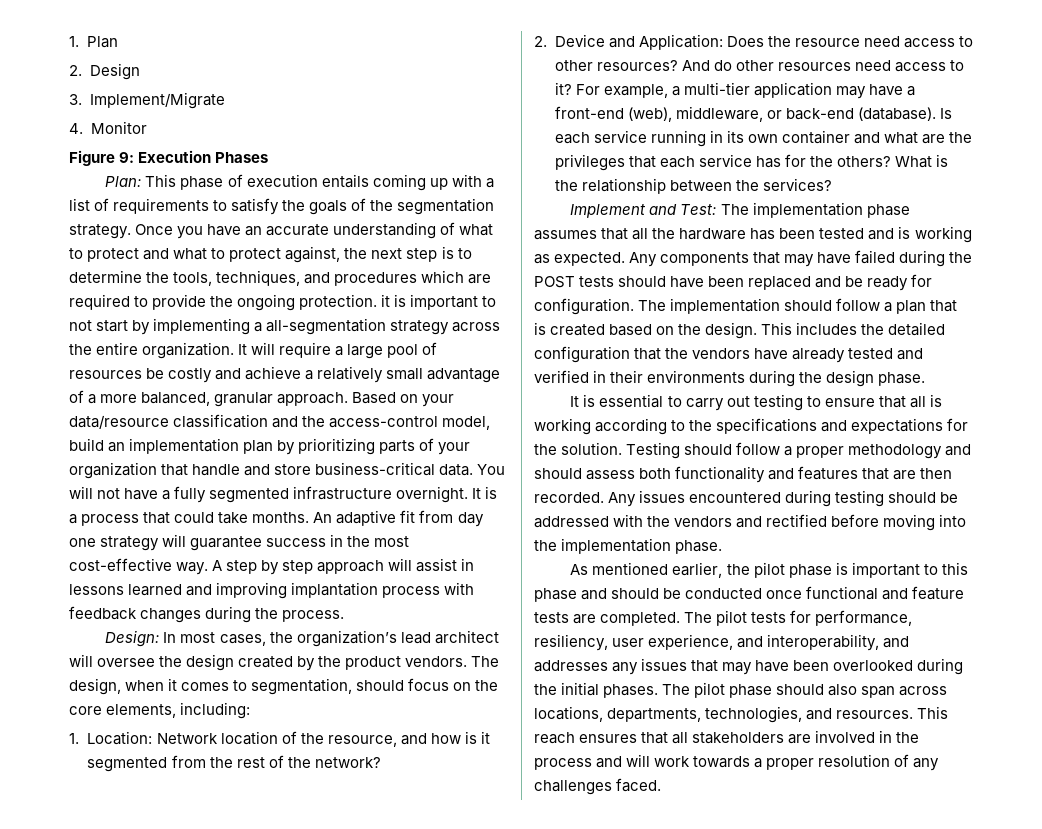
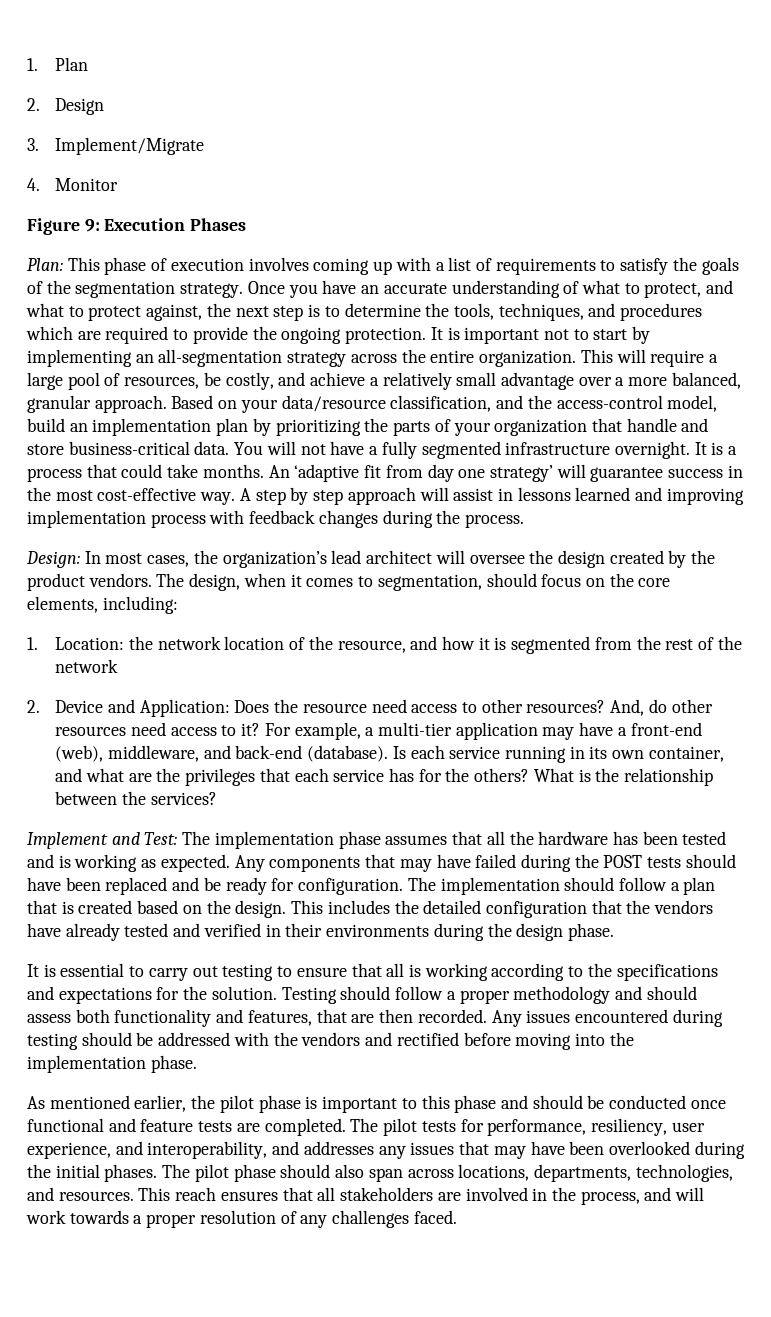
- Plan: This phase of execution entails coming up with a list of requirements to satisfy the goals of the segmentation strategy.
+ Plan: This phase of execution involves coming up with a list of requirements to satisfy the goals of the segmentation strategy.
- Once you have an accurate understanding of what to protect and what to protect against, the next step is to determine the tools, techniques, and procedures which are required to provide the ongoing protection. it is important to not start by implementing a all-segmentation strategy across the entire organization.
+ Once you have an accurate understanding of what to protect, and what to protect against, the next step is to determine the tools, techniques, and procedures which are required to provide the ongoing protection. It is important not to start by implementing an all-segmentation strategy across the entire organization.
- It will require a large pool of resources be costly and achieve a relatively small advantage of a more balanced, granular approach.
+ This will require a large pool of resources, be costly, and achieve a relatively small advantage over a more balanced, granular approach.
- Based on your data/resource classification and the access-control model, build an implementation plan by prioritizing parts of your organization that handle and store business-critical data.
+ Based on your data/resource classification, and the access-control model, build an implementation plan by prioritizing the parts of your organization that handle and store business-critical data.
- An adaptive fit from day one strategy will guarantee success in the most cost-effective way.
+ An ‘adaptive fit from day one strategy’ will guarantee success in the most cost-effective way.
- A step by step approach will assist in lessons learned and improving implantation process with feedback changes during the process.
+ A step by step approach will assist in lessons learned and improving implementation process with feedback changes during the process.
- 1. Location: Network location of the resource, and how is it segmented from the rest of the network?
+ 1. Location: the network location of the resource, and how it is segmented from the rest of the network
- And do other resources need access to it?
+ And, do other resources need access to it?
- For example, a multi-tier application may have a front-end (web), middleware, or back-end (database).
+ For example, a multi-tier application may have a front-end (web), middleware, and back-end (database).
- Is each service running in its own container and what are the privileges that each service has for the others?
+ Is each service running in its own container, and what are the privileges that each service has for the others?
- Testing should follow a proper methodology and should assess both functionality and features that are then recorded.
+ Testing should follow a proper methodology and should assess both functionality and features, that are then recorded.
- This reach ensures that all stakeholders are involved in the process and will work towards a proper resolution of any challenges faced.
+ This reach ensures that all stakeholders are involved in the process, and will work towards a proper resolution of any challenges faced.

